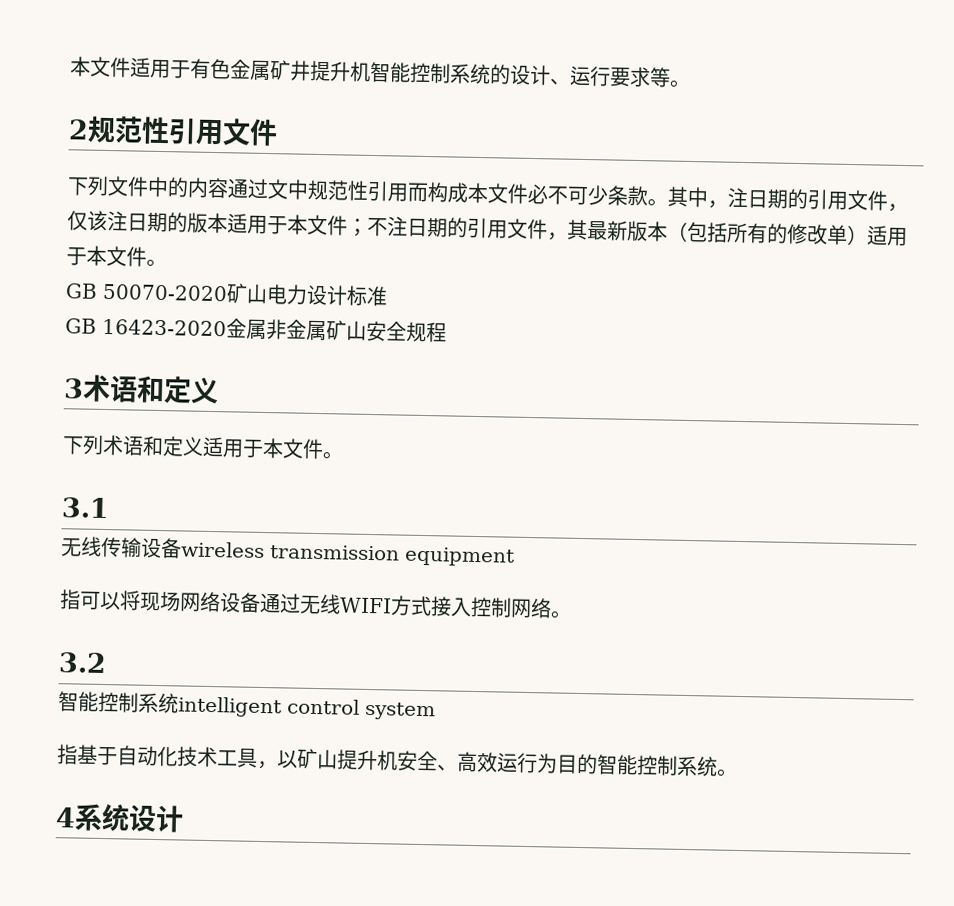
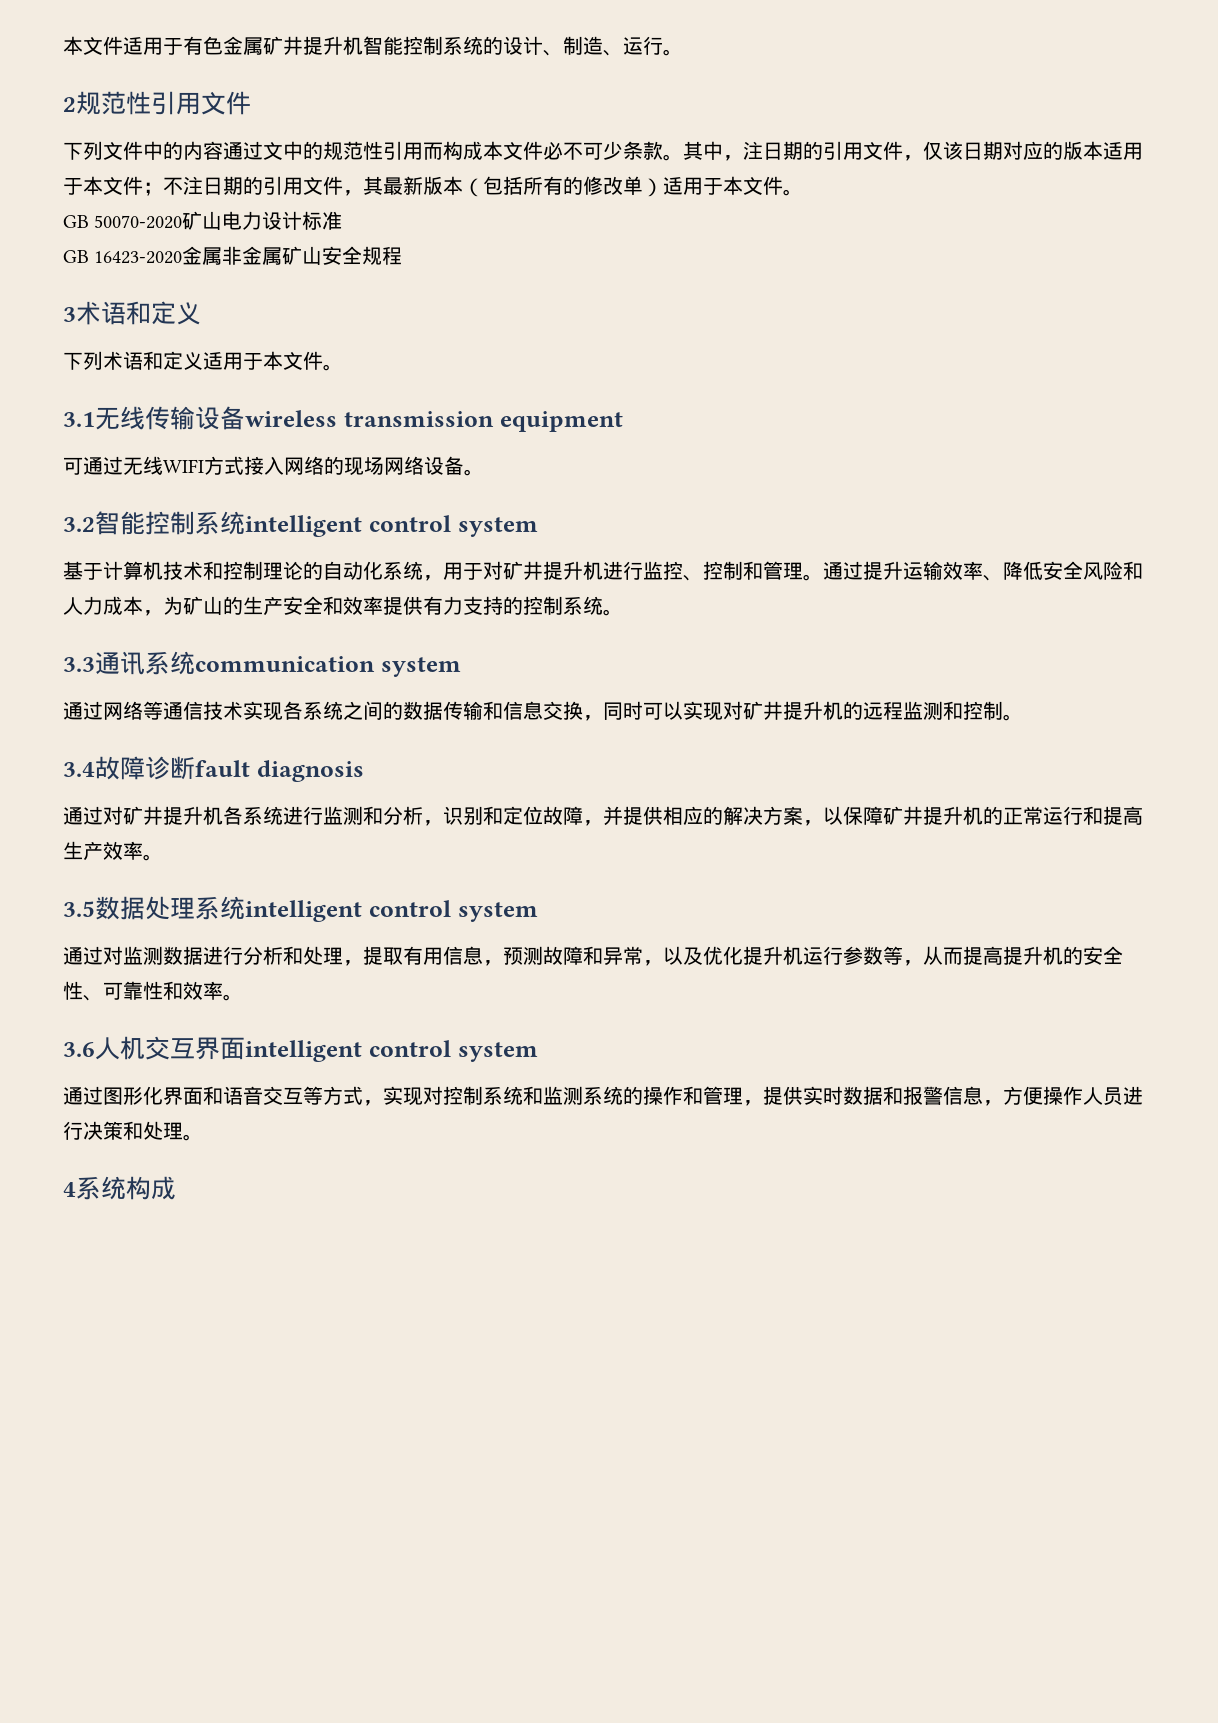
- 本文件适用于有色金属矿井提升机智能控制系统的设计、运行要求等。
+ 本文件适用于有色金属矿井提升机智能控制系统的设计、制造、运行。
- 下列文件中的内容通过文中规范性引用而构成本文件必不可少条款。
+ 下列文件中的内容通过文中的规范性引用而构成本文件必不可少条款。
- 其中，注日期的引用文件，仅该注日期的版本适用于本文件；不注日期的引用文件，其最新版本（包括所有的修改单）适用于本文件。
+ 其中，注日期的引用文件，仅该日期对应的版本适用于本文件；不注日期的引用文件，其最新版本（包括所有的修改单）适用于本文件。
- 3.1
- 无线传输设备wireless transmission equipment
+ 3.1无线传输设备wireless transmission equipment
- 指可以将现场网络设备通过无线WIFI方式接入控制网络。
+ 可通过无线WIFI方式接入网络的现场网络设备。
- 3.2
- 智能控制系统intelligent control system
+ 3.2智能控制系统intelligent control system
- 指基于自动化技术工具，以矿山提升机安全、高效运行为目的智能控制系统。
+ 基于计算机技术和控制理论的自动化系统，用于对矿井提升机进行监控、控制和管理。通过提升运输效率、降低安全风险和人力成本，为矿山的生产安全和效率提供有力支持的控制系统。
+ 3.3通讯系统communication system
+ 通过网络等通信技术实现各系统之间的数据传输和信息交换，同时可以实现对矿井提升机的远程监测和控制。
+ 3.4故障诊断fault diagnosis
+ 通过对矿井提升机各系统进行监测和分析，识别和定位故障，并提供相应的解决方案，以保障矿井提升机的正常运行和提高生产效率。
+ 3.5数据处理系统intelligent control system
+ 通过对监测数据进行分析和处理，提取有用信息，预测故障和异常，以及优化提升机运行参数等，从而提高提升机的安全性、可靠性和效率。
+ 3.6人机交互界面intelligent control system
+ 通过图形化界面和语音交互等方式，实现对控制系统和监测系统的操作和管理，提供实时数据和报警信息，方便操作人员进行决策和处理。
- 4系统设计
+ 4系统构成

